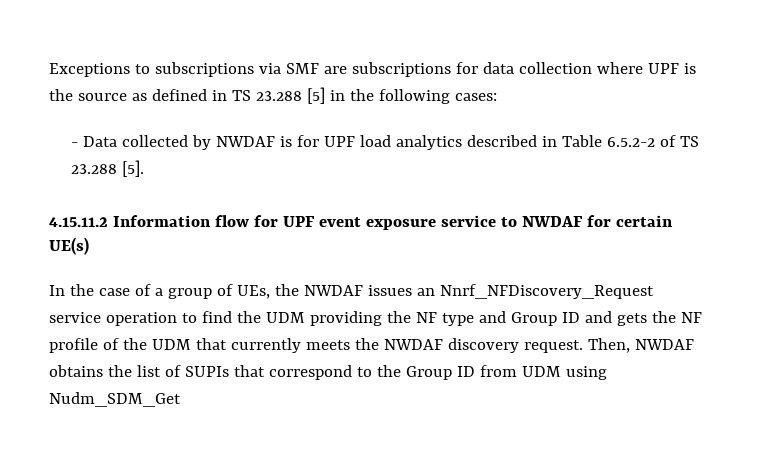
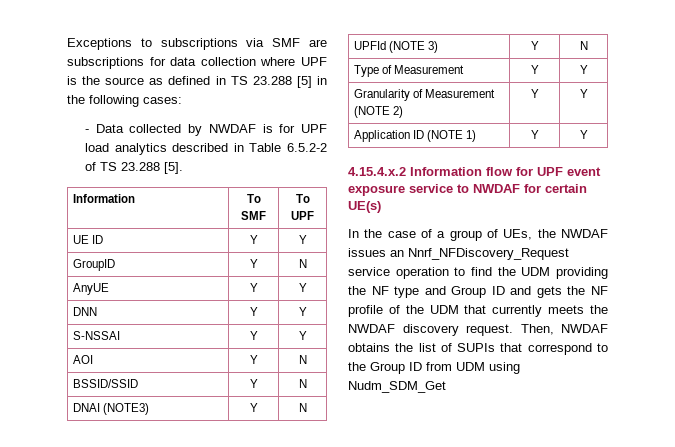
- 4.15.11.2 Information flow for UPF event exposure service to NWDAF for certain UE(s)
+ Information | To SMF | To UPF
+ UE ID | Y | Y
+ GroupID | Y | N
+ AnyUE | Y | Y
+ DNN | Y | Y
+ S-NSSAI | Y | Y
+ AOI | Y | N
+ BSSID/SSID | Y | N
+ DNAI (NOTE3) | Y | N
+ UPFId (NOTE 3) | Y | N
+ Type of Measurement | Y | Y
+ Granularity of Measurement (NOTE 2) | Y | Y
+ Application ID (NOTE 1) | Y | Y
+ 4.15.4.x.2 Information flow for UPF event exposure service to NWDAF for certain UE(s)

